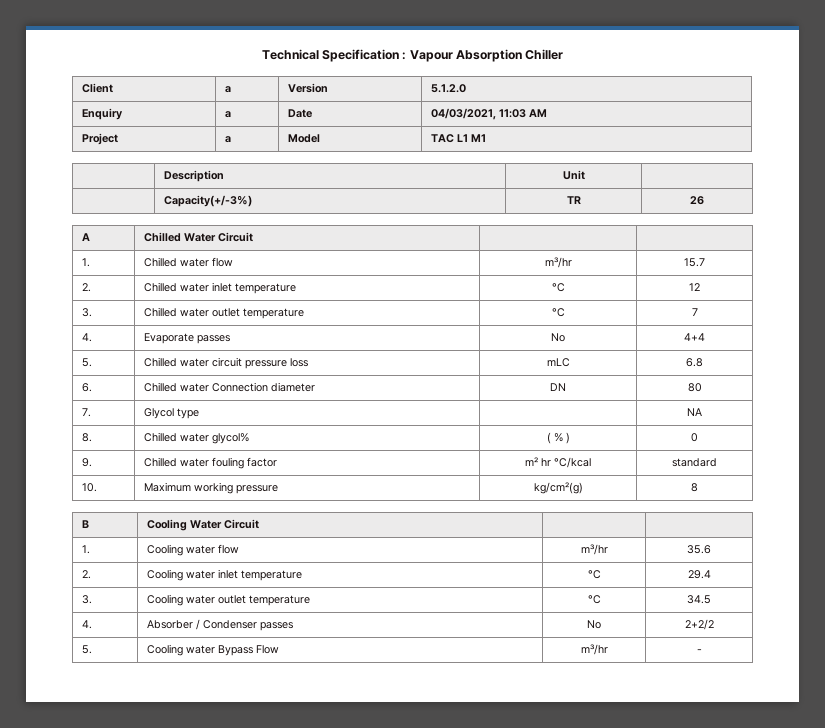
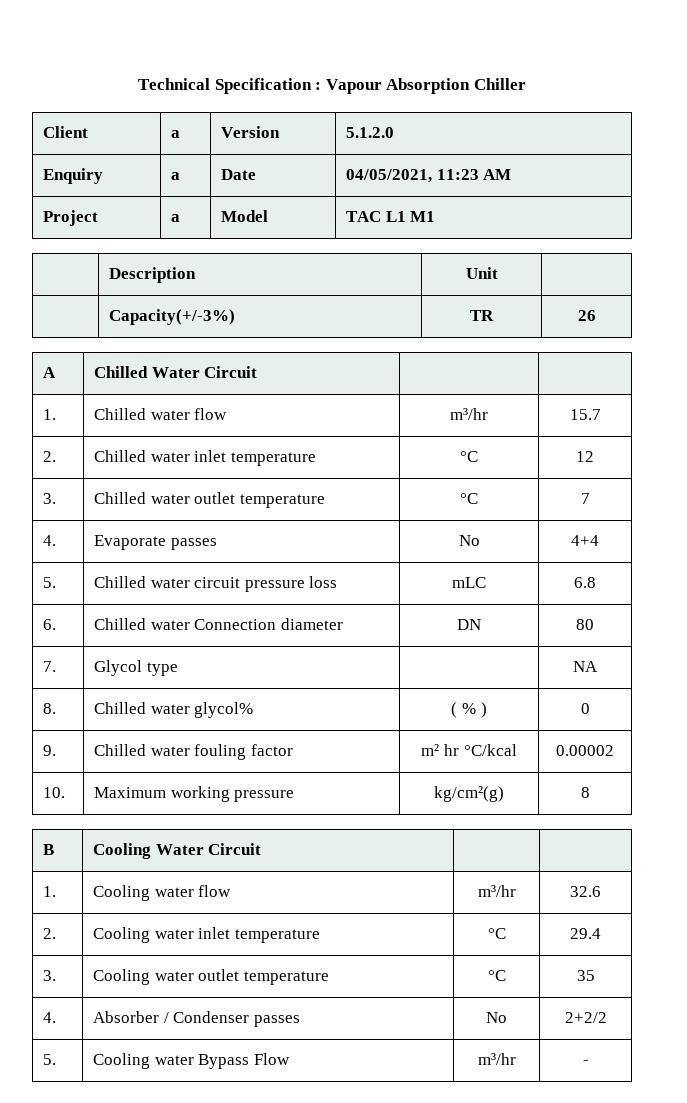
- Enquiry | a | Date | 04/03/2021, 11:03 AM
+ Enquiry | a | Date | 04/05/2021, 11:23 AM
- 9. | Chilled water fouling factor | m² hr °C/kcal | standard
+ 9. | Chilled water fouling factor | m² hr °C/kcal | 0.00002
- 1. | Cooling water flow | m³/hr | 35.6
+ 1. | Cooling water flow | m³/hr | 32.6
- 3. | Cooling water outlet temperature | °C | 34.5
+ 3. | Cooling water outlet temperature | °C | 35

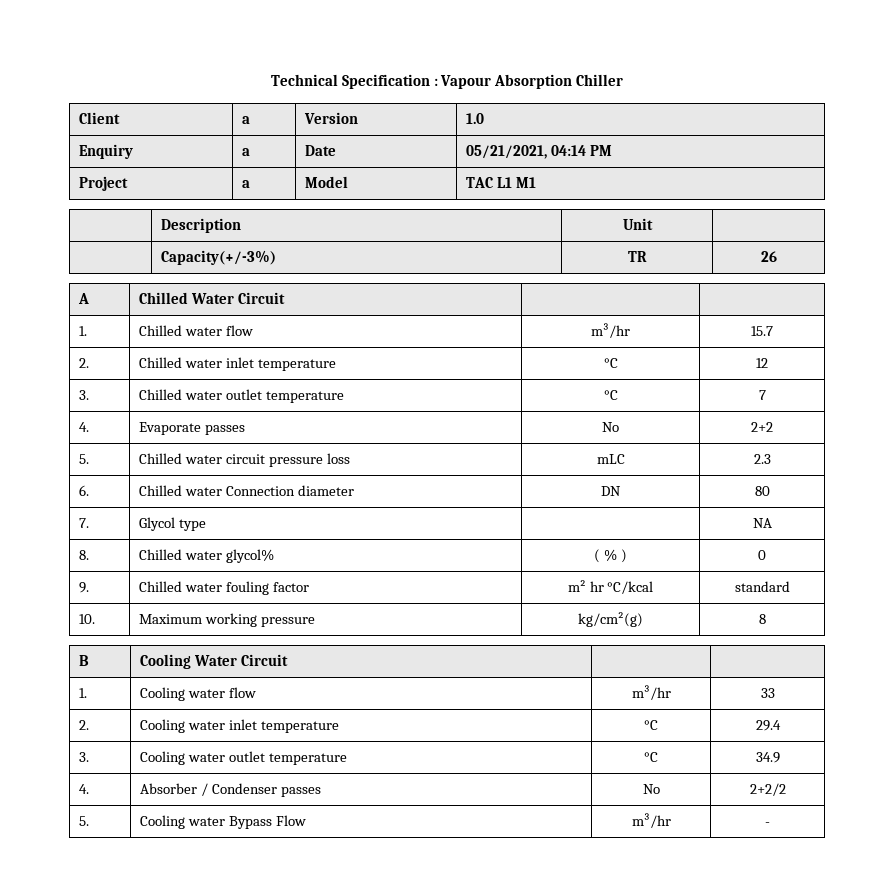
- Client | a | Version | 5.1.2.0
+ Client | a | Version | 1.0
- Enquiry | a | Date | 04/05/2021, 11:23 AM
+ Enquiry | a | Date | 05/21/2021, 04:14 PM
- 4. | Evaporate passes | No | 4+4
+ 4. | Evaporate passes | No | 2+2
- 5. | Chilled water circuit pressure loss | mLC | 6.8
+ 5. | Chilled water circuit pressure loss | mLC | 2.3
- 9. | Chilled water fouling factor | m² hr °C/kcal | 0.00002
+ 9. | Chilled water fouling factor | m² hr °C/kcal | standard
- 1. | Cooling water flow | m³/hr | 32.6
+ 1. | Cooling water flow | m³/hr | 33
- 3. | Cooling water outlet temperature | °C | 35
+ 3. | Cooling water outlet temperature | °C | 34.9

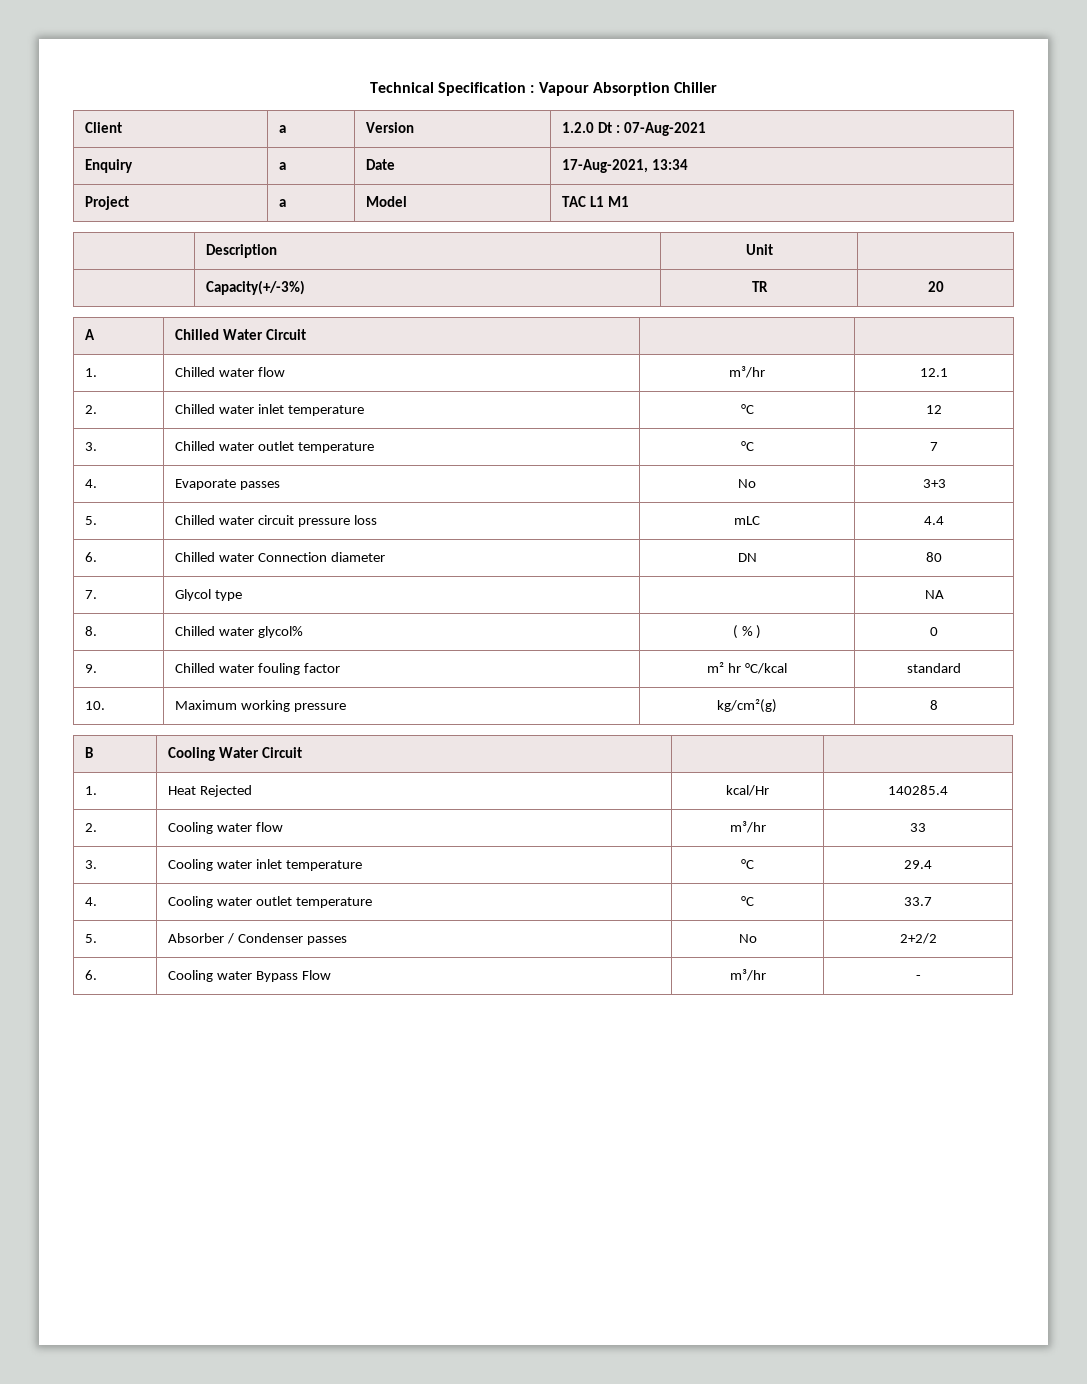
- Client | a | Version | 1.0
+ Client | a | Version | 1.2.0 Dt : 07-Aug-2021
- Enquiry | a | Date | 05/21/2021, 04:14 PM
+ Enquiry | a | Date | 17-Aug-2021, 13:34
- | Capacity(+/-3%) | TR | 26
+ | Capacity(+/-3%) | TR | 20
- 1. | Chilled water flow | m³/hr | 15.7
+ 1. | Chilled water flow | m³/hr | 12.1
- 4. | Evaporate passes | No | 2+2
+ 4. | Evaporate passes | No | 3+3
- 5. | Chilled water circuit pressure loss | mLC | 2.3
+ 5. | Chilled water circuit pressure loss | mLC | 4.4
- 1. | Cooling water flow | m³/hr | 33
+ 1. | Heat Rejected | kcal/Hr | 140285.4
+ 2. | Cooling water flow | m³/hr | 33
- 2. | Cooling water inlet temperature | °C | 29.4
+ 3. | Cooling water inlet temperature | °C | 29.4
- 3. | Cooling water outlet temperature | °C | 34.9
- 4. | Absorber / Condenser passes | No | 2+2/2
+ 4. | Cooling water outlet temperature | °C | 33.7
+ 5. | Absorber / Condenser passes | No | 2+2/2
- 5. | Cooling water Bypass Flow | m³/hr | -
+ 6. | Cooling water Bypass Flow | m³/hr | -

